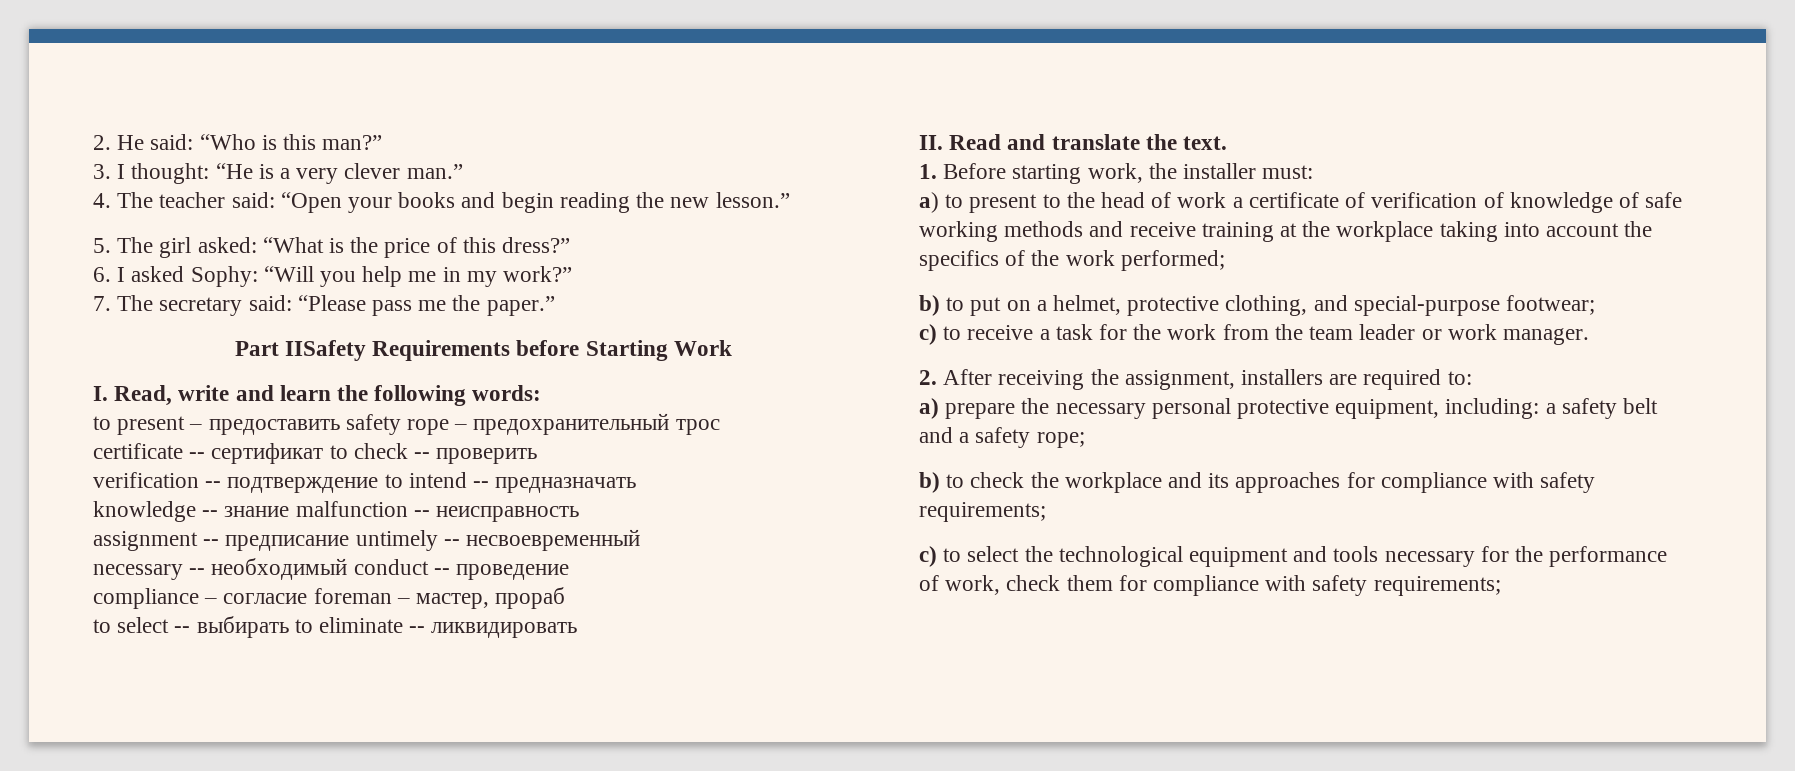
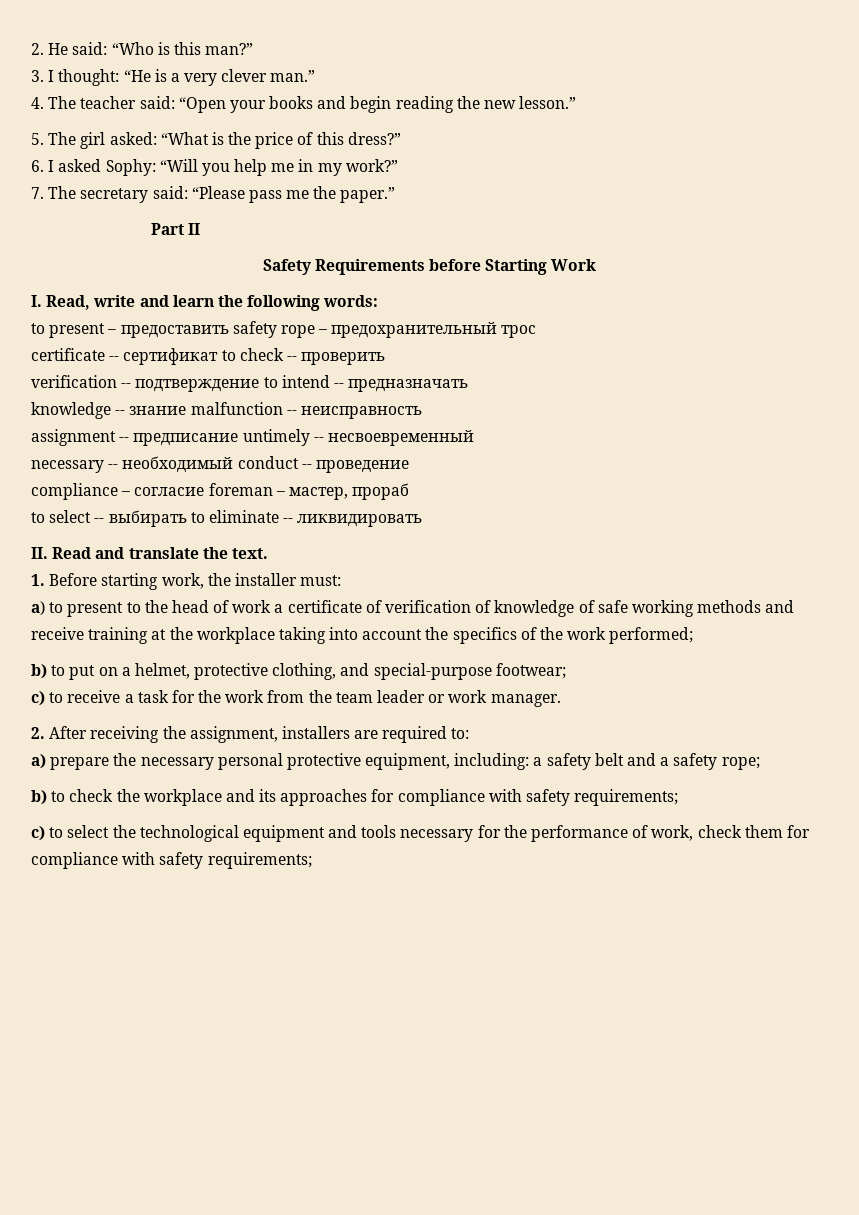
- Part IISafety Requirements before Starting Work
+ Part II
+ Safety Requirements before Starting Work

